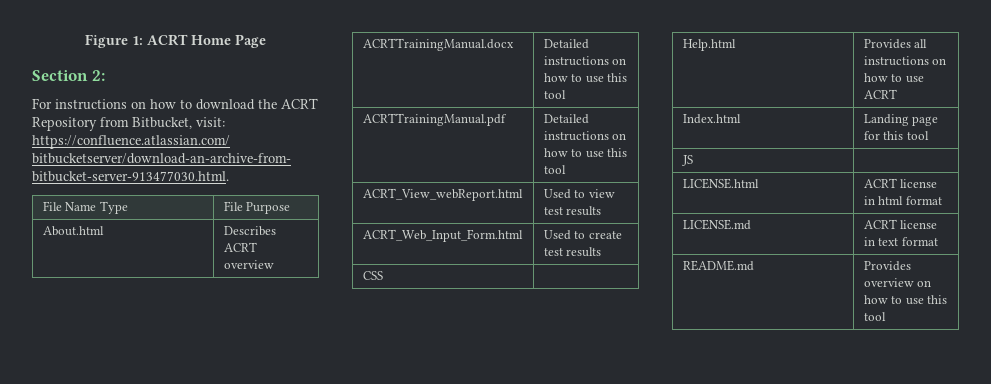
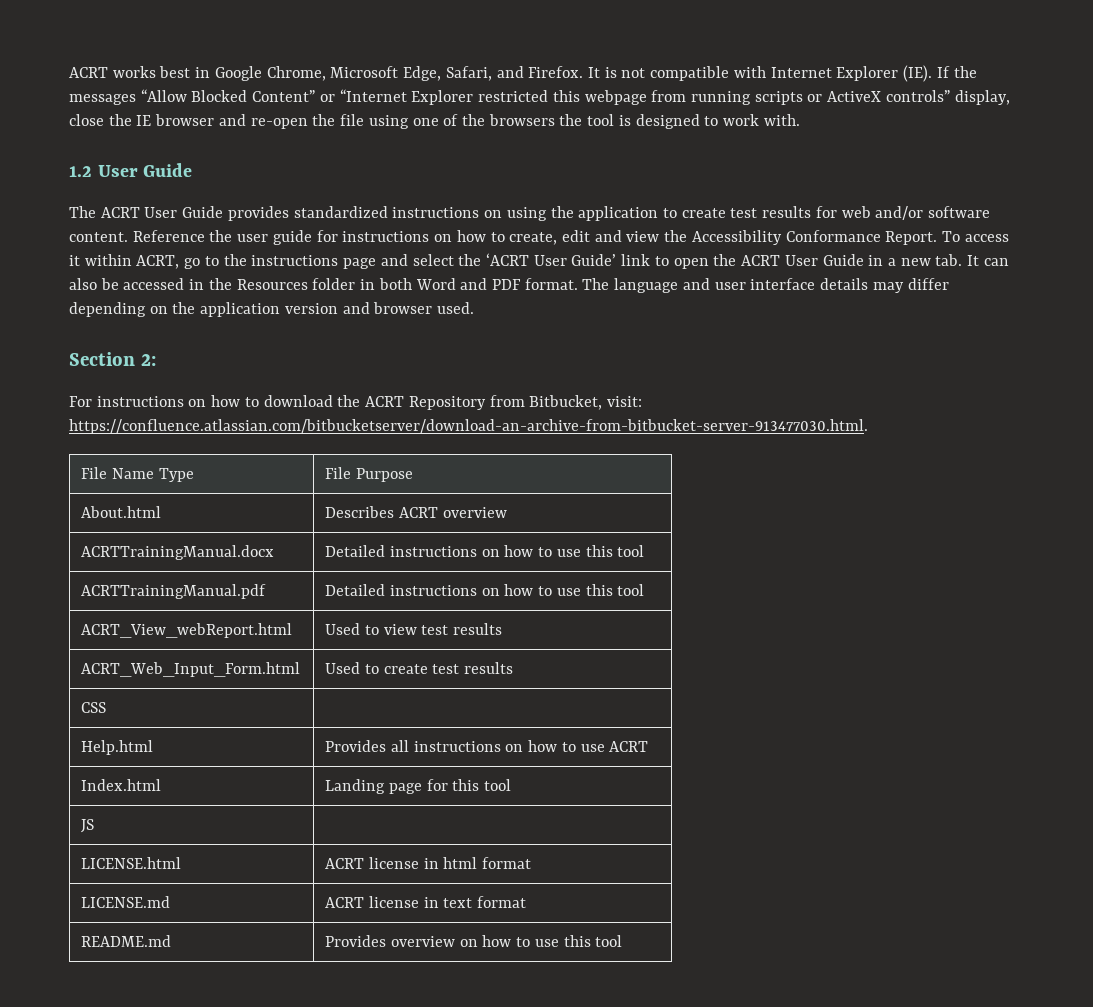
- Figure 1: ACRT Home Page
+ ACRT works best in Google Chrome, Microsoft Edge, Safari, and Firefox. It is not compatible with Internet Explorer (IE). If the messages “Allow Blocked Content” or “Internet Explorer restricted this webpage from running scripts or ActiveX controls” display, close the IE browser and re-open the file using one of the browsers the tool is designed to work with.
+ 1.2 User Guide
+ The ACRT User Guide provides standardized instructions on using the application to create test results for web and/or software content. Reference the user guide for instructions on how to create, edit and view the Accessibility Conformance Report. To access it within ACRT, go to the instructions page and select the ‘ACRT User Guide’ link to open the ACRT User Guide in a new tab. It can also be accessed in the Resources folder in both Word and PDF format. The language and user interface details may differ depending on the application version and browser used.

